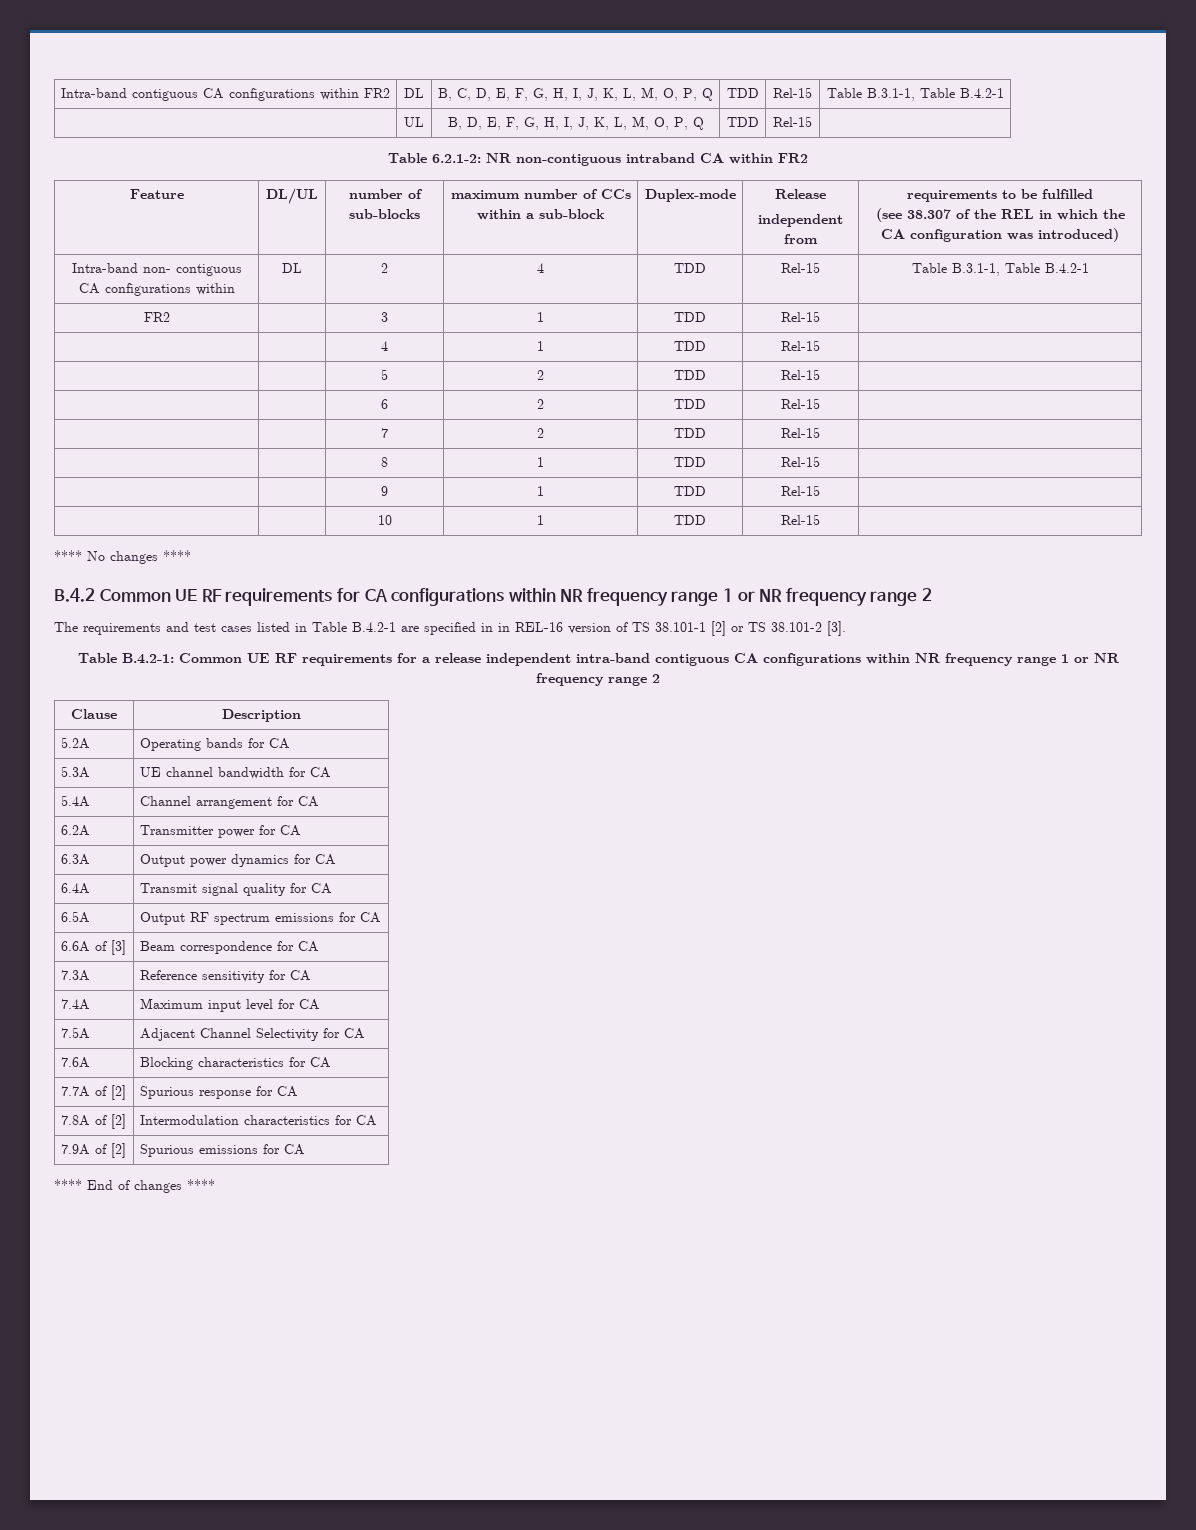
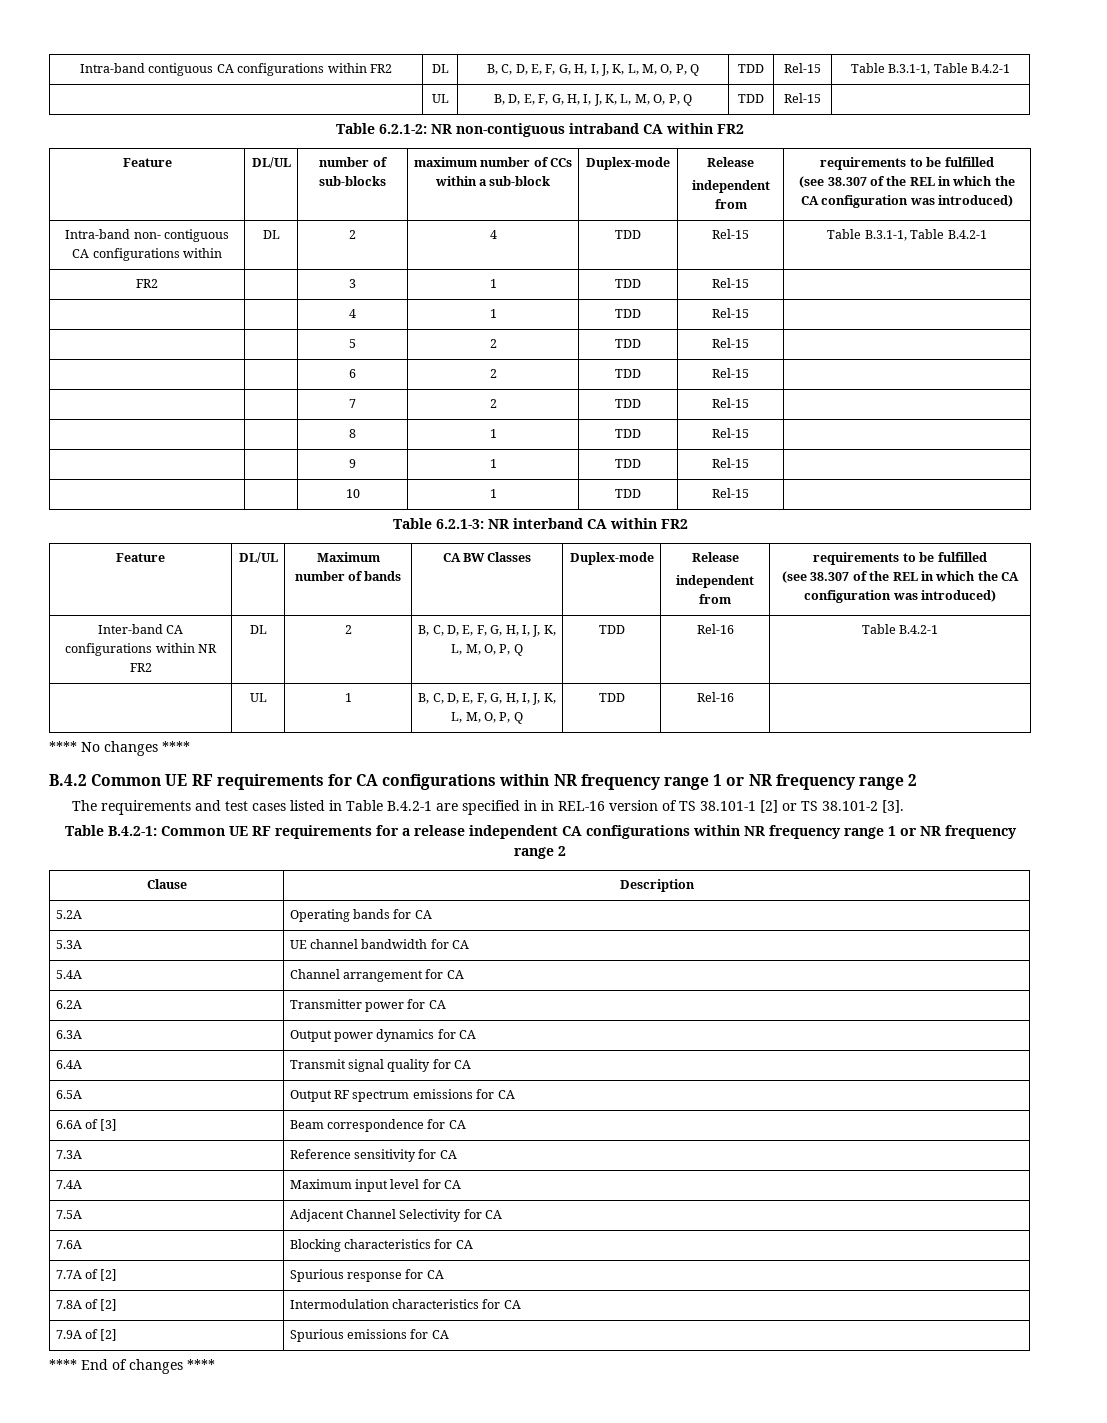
+ Table 6.2.1-3: NR interband CA within FR2
+ Feature | DL/UL | Maximum number of bands | CA BW Classes | Duplex-mode | Release
+ independent from | requirements to be fulfilled
+ (see 38.307 of the REL in which the CA configuration was introduced)
+ Inter-band CA configurations within NR FR2 | DL | 2 | B, C, D, E, F, G, H, I, J, K, L, M, O, P, Q | TDD | Rel-16 | Table B.4.2-1
+ | UL | 1 | B, C, D, E, F, G, H, I, J, K, L, M, O, P, Q | TDD | Rel-16 |
- Table B.4.2-1: Common UE RF requirements for a release independent intra-band contiguous CA configurations within NR frequency range 1 or NR frequency range 2
+ Table B.4.2-1: Common UE RF requirements for a release independent CA configurations within NR frequency range 1 or NR frequency range 2

